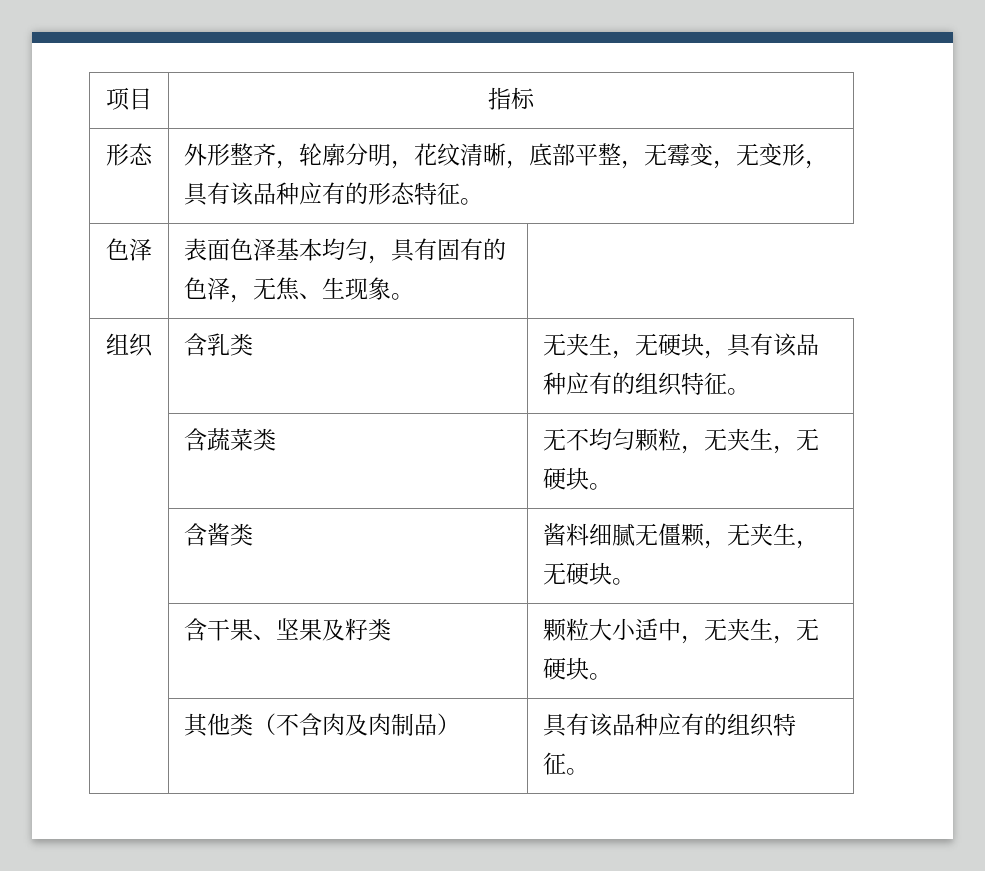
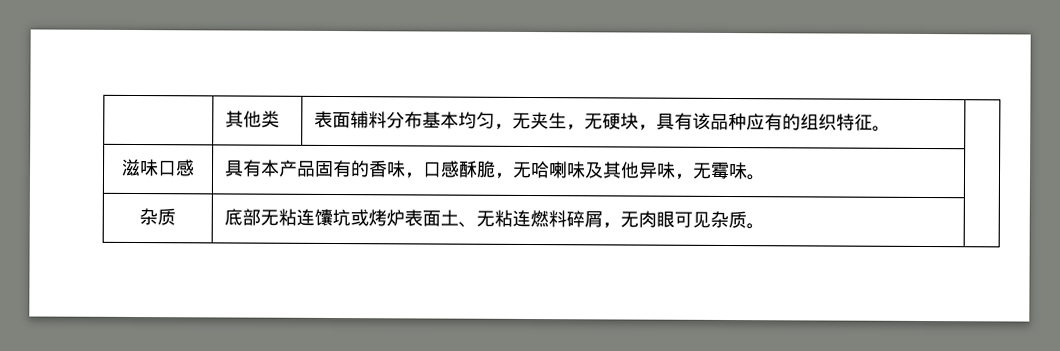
- 项目 | 指标
- 形态 | 外形整齐，轮廓分明，花纹清晰，底部平整，无霉变，无变形，具有该品种应有的形态特征。
- 色泽 | 表面色泽基本均匀，具有固有的色泽，无焦、生现象。
- 组织 | 含乳类 | 无夹生，无硬块，具有该品种应有的组织特征。
- | 含蔬菜类 | 无不均匀颗粒，无夹生，无硬块。
- | 含酱类 | 酱料细腻无僵颗，无夹生，无硬块。
- | 含干果、坚果及籽类 | 颗粒大小适中，无夹生，无硬块。
- | 其他类（不含肉及肉制品） | 具有该品种应有的组织特征。
+ | 其他类 | 表面辅料分布基本均匀，无夹生，无硬块，具有该品种应有的组织特征。 |
+ 滋味口感 | 具有本产品固有的香味，口感酥脆，无哈喇味及其他异味，无霉味。 |
+ 杂质 | 底部无粘连馕坑或烤炉表面土、无粘连燃料碎屑，无肉眼可见杂质。 |

